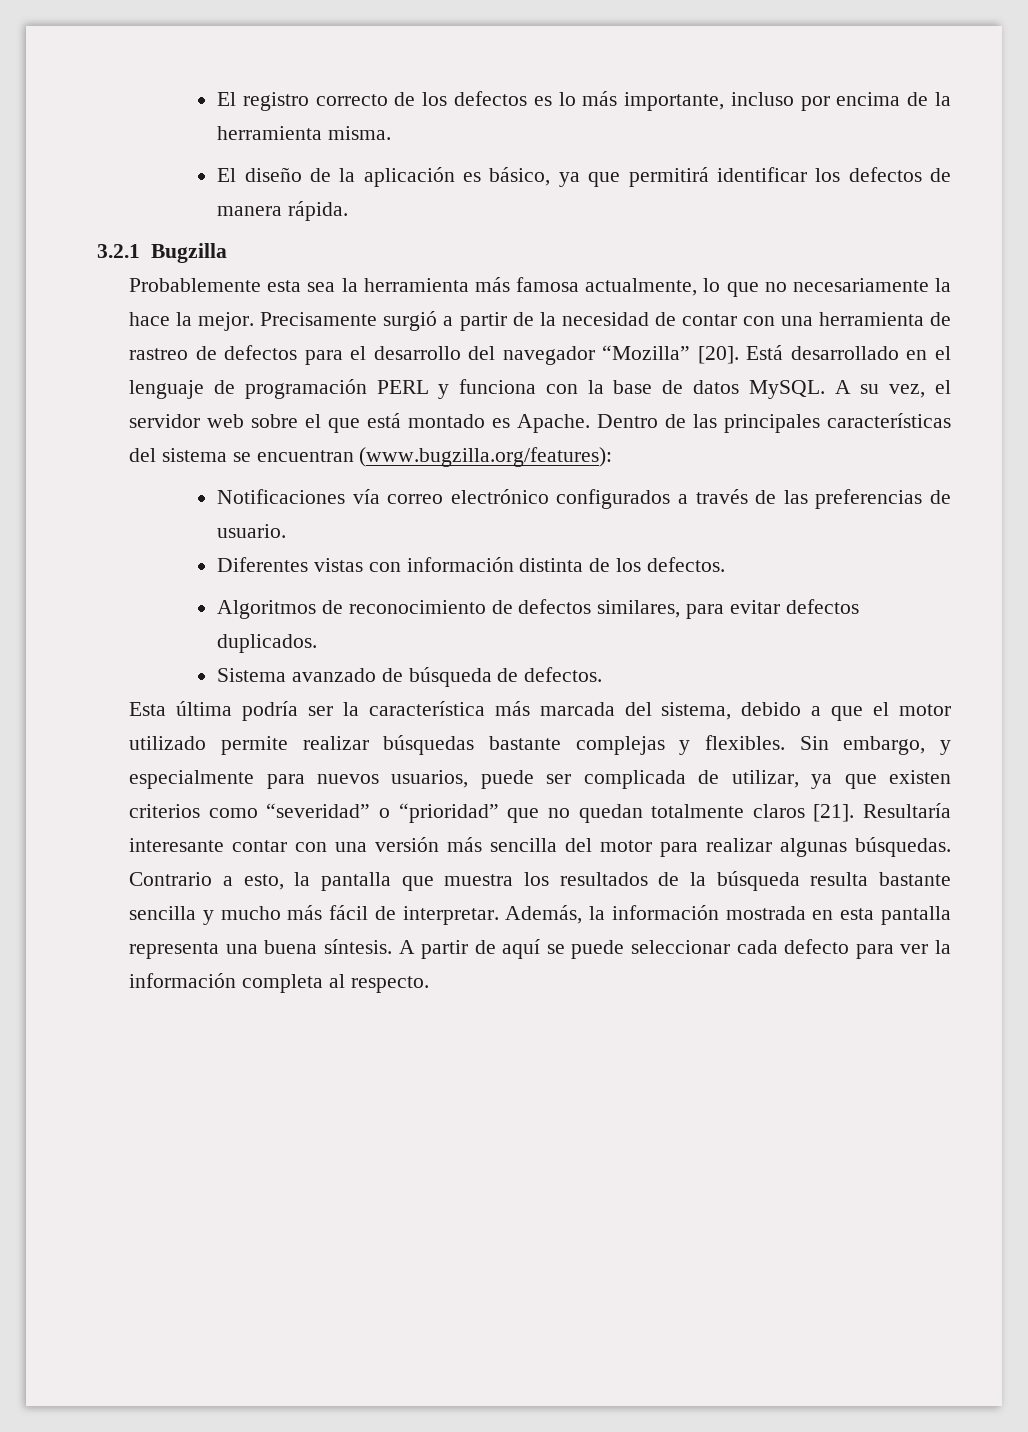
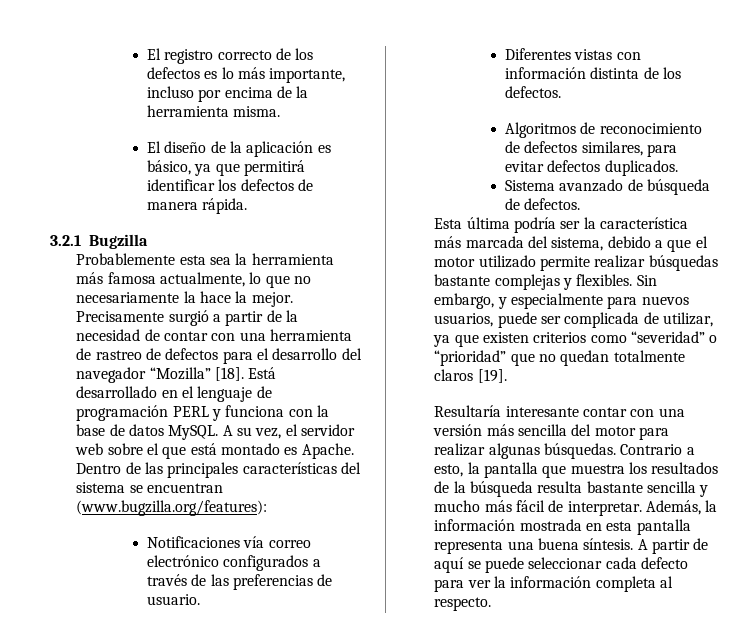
- Precisamente surgió a partir de la necesidad de contar con una herramienta de rastreo de defectos para el desarrollo del navegador “Mozilla” [20].
+ Precisamente surgió a partir de la necesidad de contar con una herramienta de rastreo de defectos para el desarrollo del navegador “Mozilla” [18].
- Sin embargo, y especialmente para nuevos usuarios, puede ser complicada de utilizar, ya que existen criterios como “severidad” o “prioridad” que no quedan totalmente claros [21]. Resultaría interesante contar con una versión más sencilla del motor para realizar algunas búsquedas.
+ Sin embargo, y especialmente para nuevos usuarios, puede ser complicada de utilizar, ya que existen criterios como “severidad” o “prioridad” que no quedan totalmente claros [19].
+ Resultaría interesante contar con una versión más sencilla del motor para realizar algunas búsquedas.

